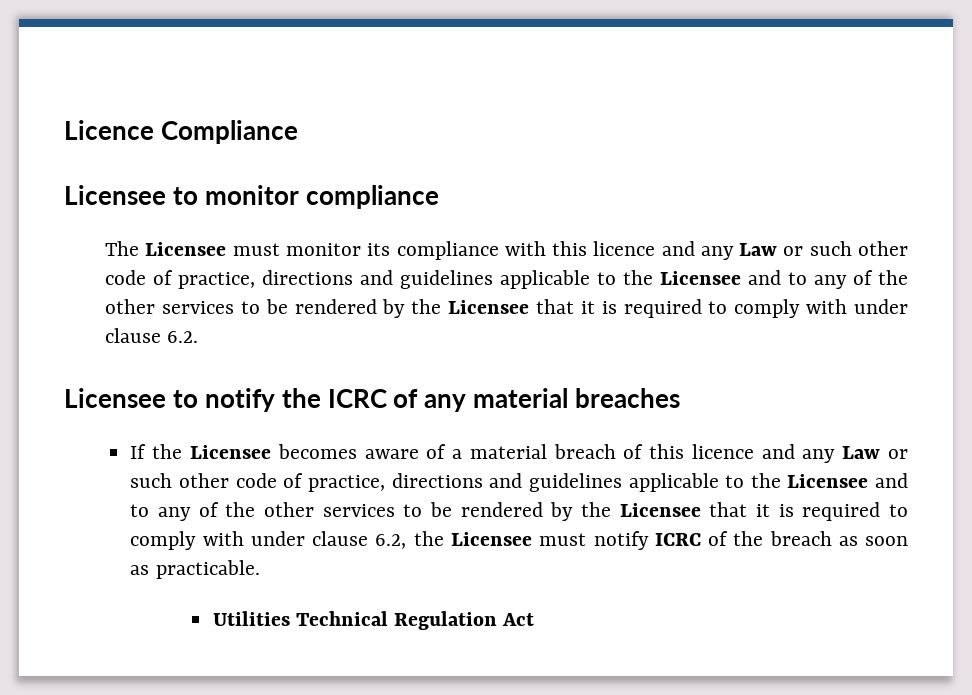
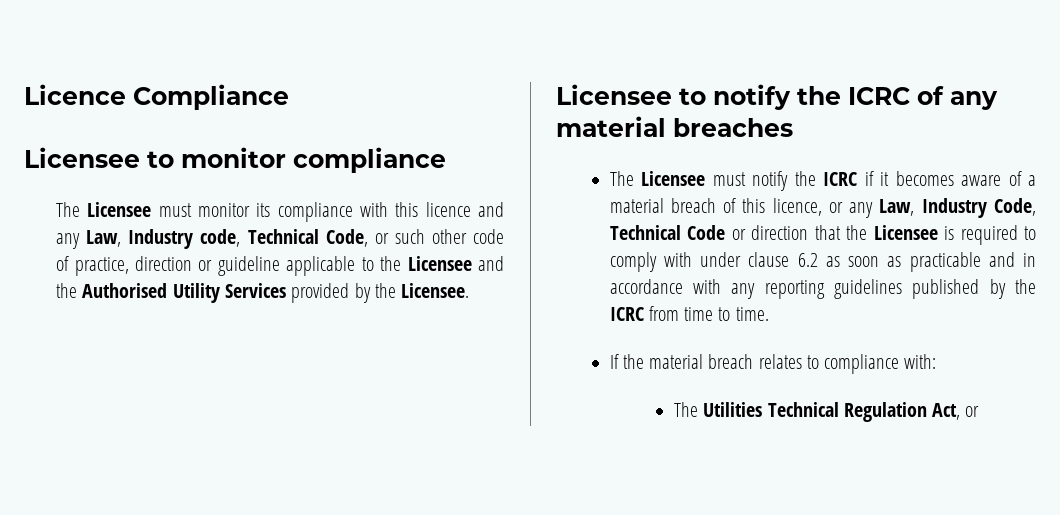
- The Licensee must monitor its compliance with this licence and any Law or such other code of practice, directions and guidelines applicable to the Licensee and to any of the other services to be rendered by the Licensee that it is required to comply with under clause 6.2.
+ The Licensee must monitor its compliance with this licence and any Law, Industry code, Technical Code, or such other code of practice, direction or guideline applicable to the Licensee and the Authorised Utility Services provided by the Licensee.
- If the Licensee becomes aware of a material breach of this licence and any Law or such other code of practice, directions and guidelines applicable to the Licensee and to any of the other services to be rendered by the Licensee that it is required to comply with under clause 6.2, the Licensee must notify ICRC of the breach as soon as practicable.
- Utilities Technical Regulation Act
+ The Licensee must notify the ICRC if it becomes aware of a material breach of this licence, or any Law, Industry Code, Technical Code or direction that the Licensee is required to comply with under clause 6.2 as soon as practicable and in accordance with any reporting guidelines published by the ICRC from time to time.
+ If the material breach relates to compliance with:
+ The Utilities Technical Regulation Act, or

